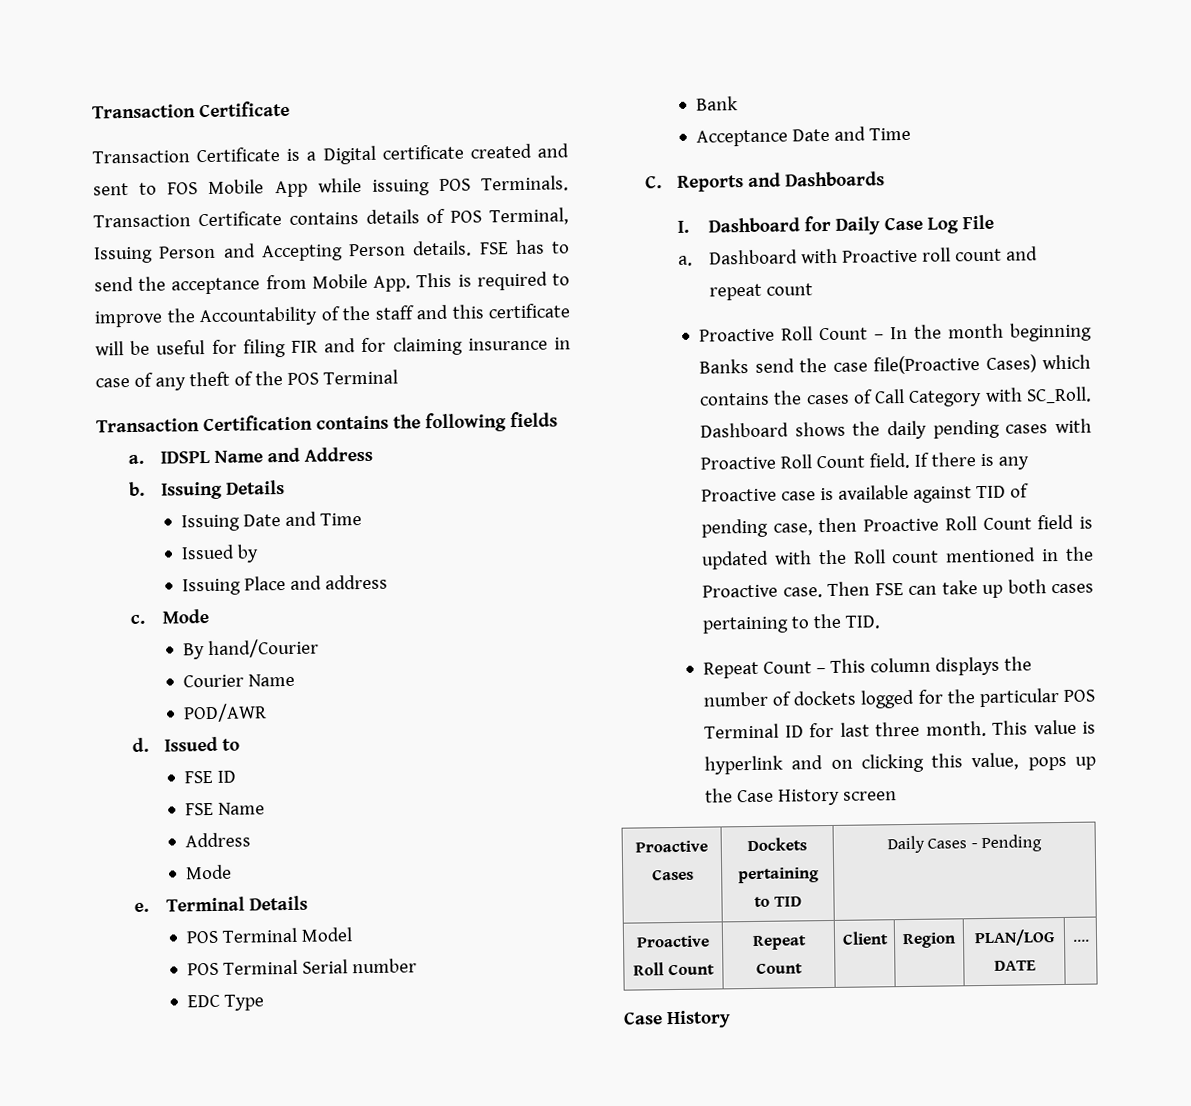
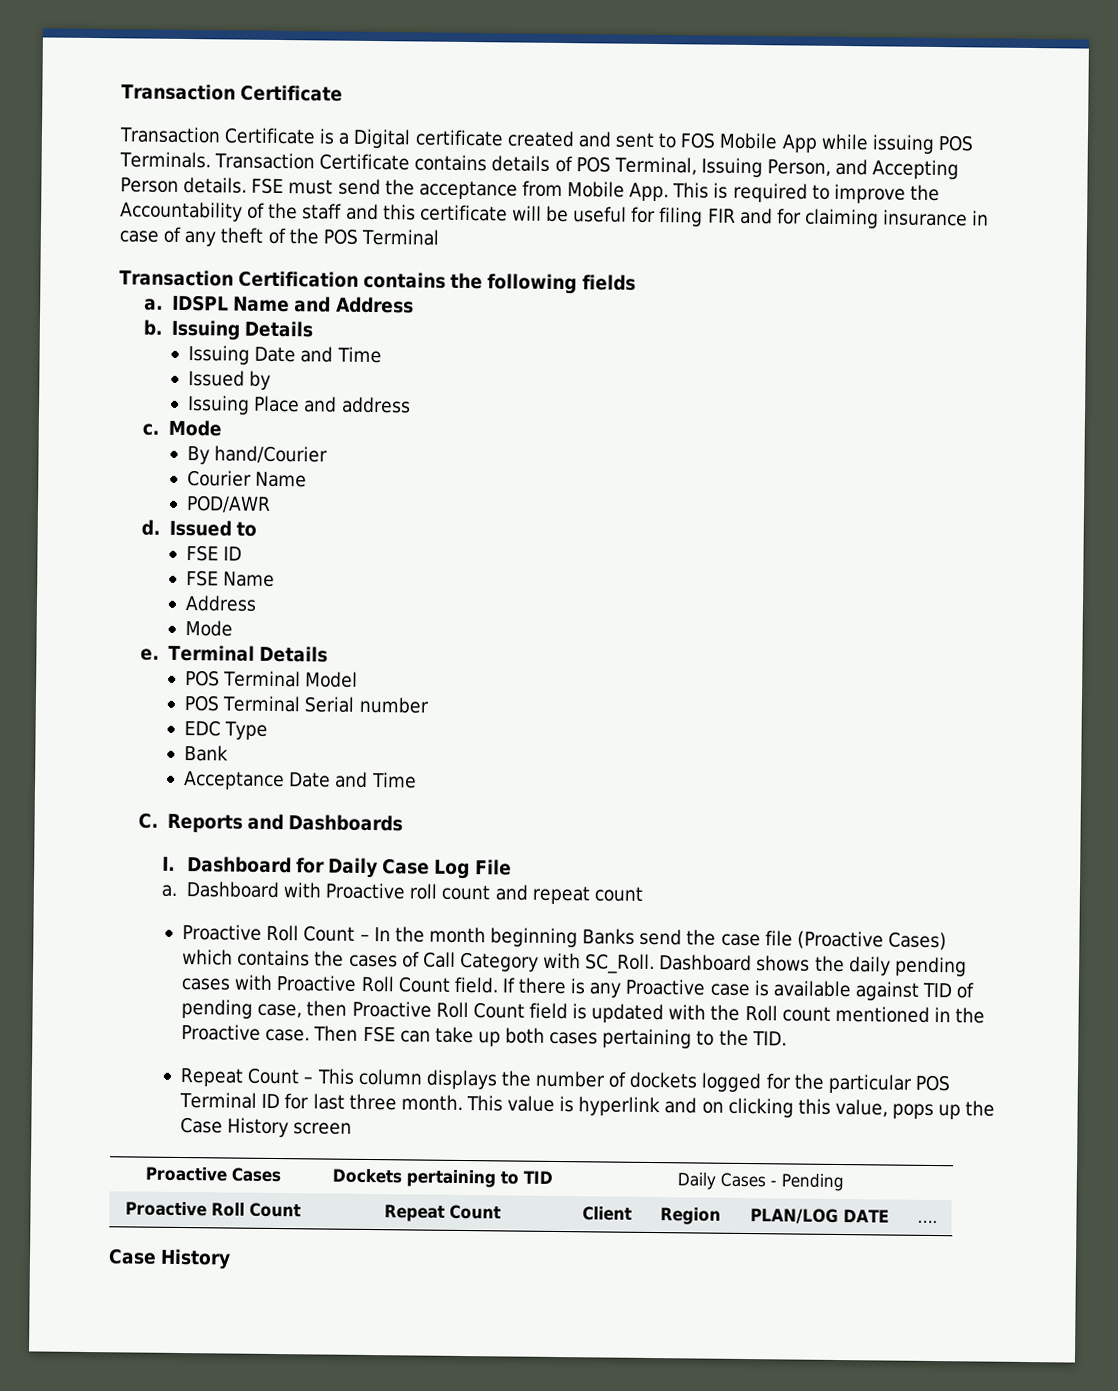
- Transaction Certificate contains details of POS Terminal, Issuing Person and Accepting Person details.
+ Transaction Certificate contains details of POS Terminal, Issuing Person, and Accepting Person details.
- FSE has to send the acceptance from Mobile App. This is required to improve the Accountability of the staff and this certificate will be useful for filing FIR and for claiming insurance in case of any theft of the POS Terminal
+ FSE must send the acceptance from Mobile App. This is required to improve the Accountability of the staff and this certificate will be useful for filing FIR and for claiming insurance in case of any theft of the POS Terminal
- Proactive Roll Count – In the month beginning Banks send the case file(Proactive Cases) which contains the cases of Call Category with SC_Roll.
+ Proactive Roll Count – In the month beginning Banks send the case file (Proactive Cases) which contains the cases of Call Category with SC_Roll.

